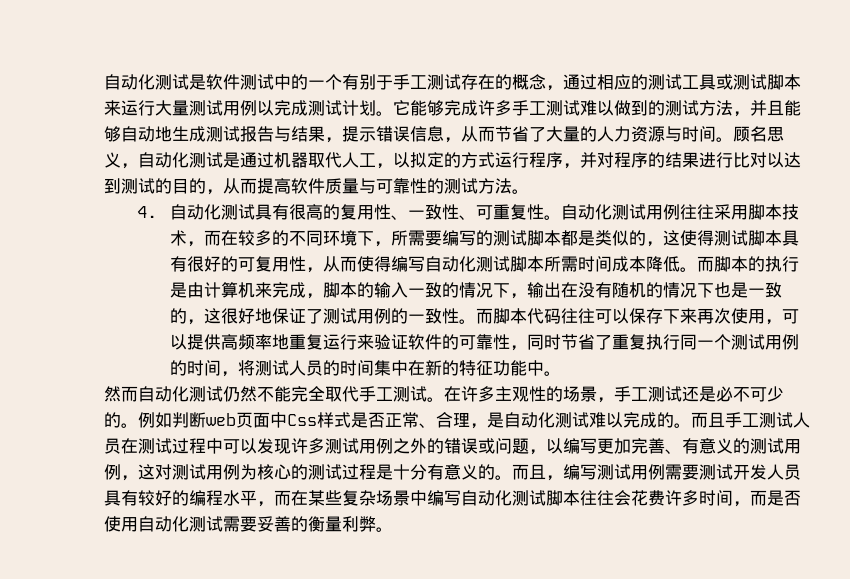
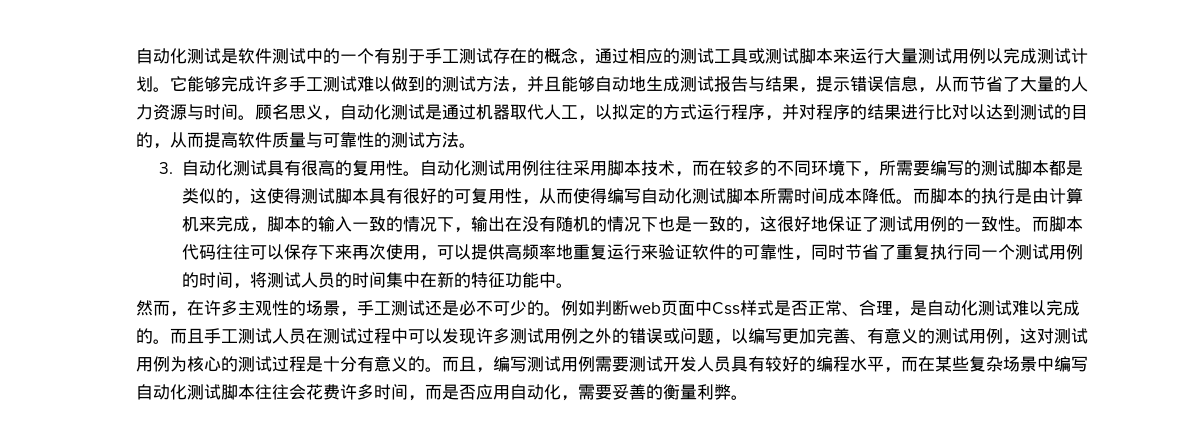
- 4.自动化测试具有很高的复用性、一致性、可重复性。
+ 3.自动化测试具有很高的复用性。
- 然而自动化测试仍然不能完全取代手工测试。在许多主观性的场景，手工测试还是必不可少的。
+ 然而，在许多主观性的场景，手工测试还是必不可少的。
- 而且，编写测试用例需要测试开发人员具有较好的编程水平，而在某些复杂场景中编写自动化测试脚本往往会花费许多时间，而是否使用自动化测试需要妥善的衡量利弊。
+ 而且，编写测试用例需要测试开发人员具有较好的编程水平，而在某些复杂场景中编写自动化测试脚本往往会花费许多时间，而是否应用自动化，需要妥善的衡量利弊。

